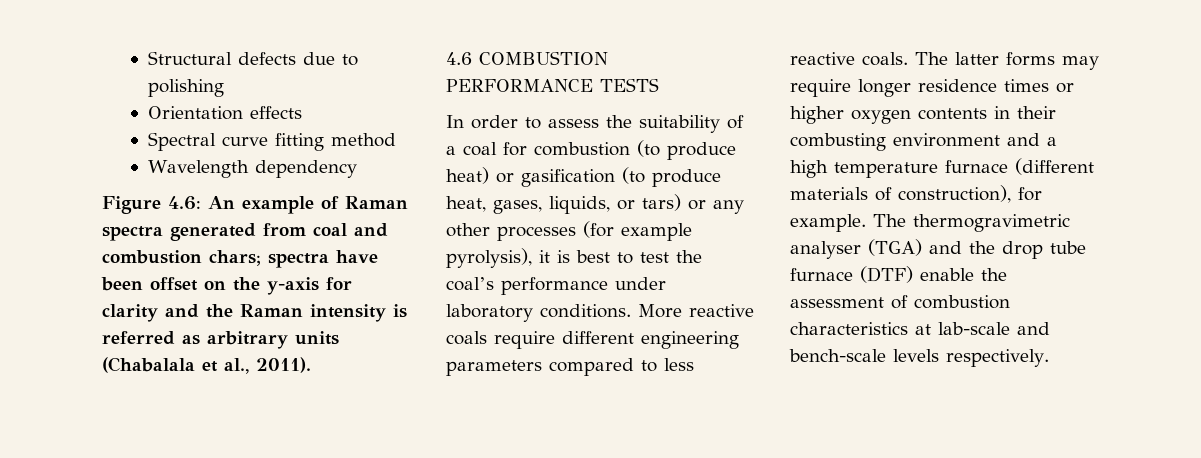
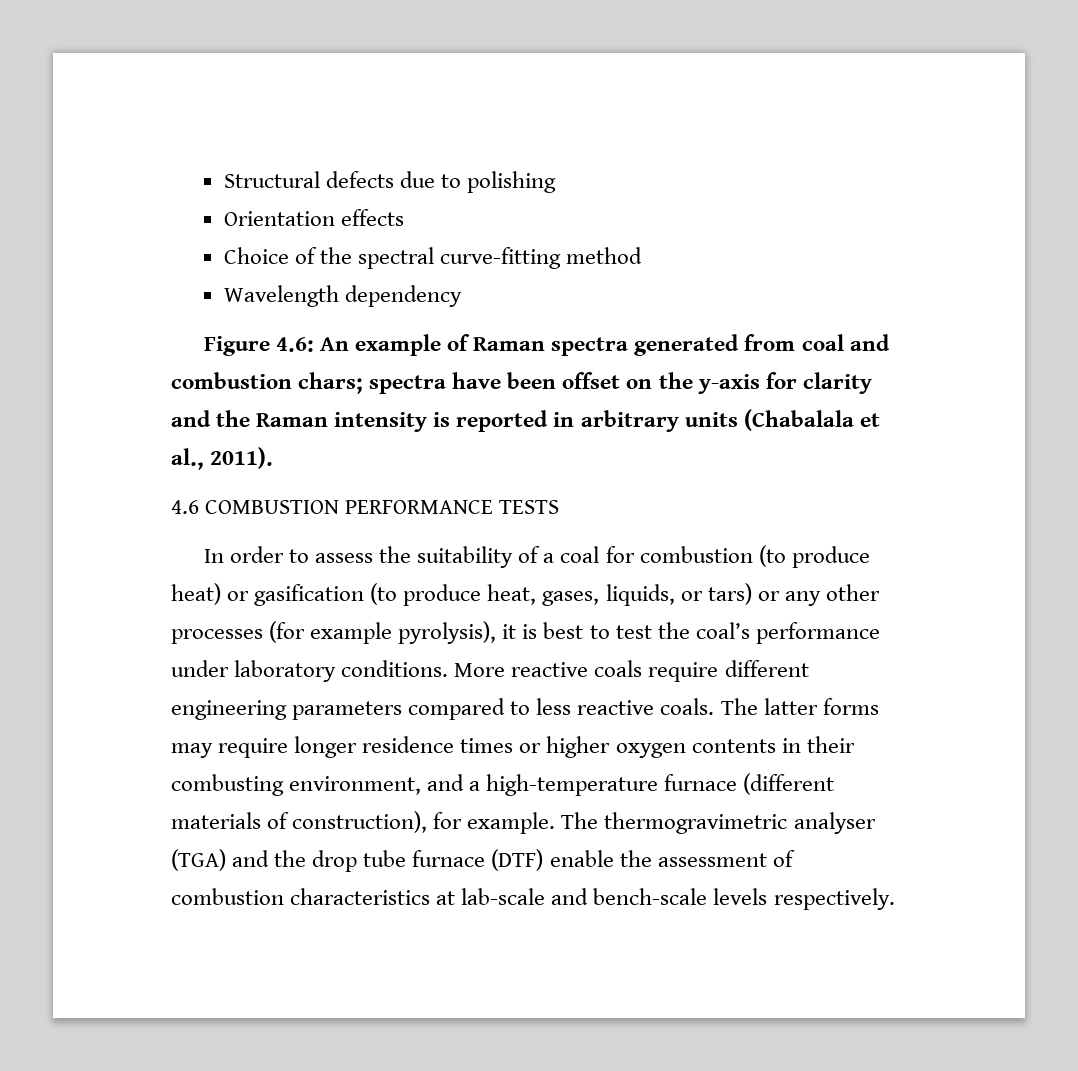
- Spectral curve fitting method
+ Choice of the spectral curve-fitting method
- Figure 4.6: An example of Raman spectra generated from coal and combustion chars; spectra have been offset on the y-axis for clarity and the Raman intensity is referred as arbitrary units (Chabalala et al., 2011).
+ Figure 4.6: An example of Raman spectra generated from coal and combustion chars; spectra have been offset on the y-axis for clarity and the Raman intensity is reported in arbitrary units (Chabalala et al., 2011).
- The latter forms may require longer residence times or higher oxygen contents in their combusting environment and a high temperature furnace (different materials of construction), for example.
+ The latter forms may require longer residence times or higher oxygen contents in their combusting environment, and a high-temperature furnace (different materials of construction), for example.

